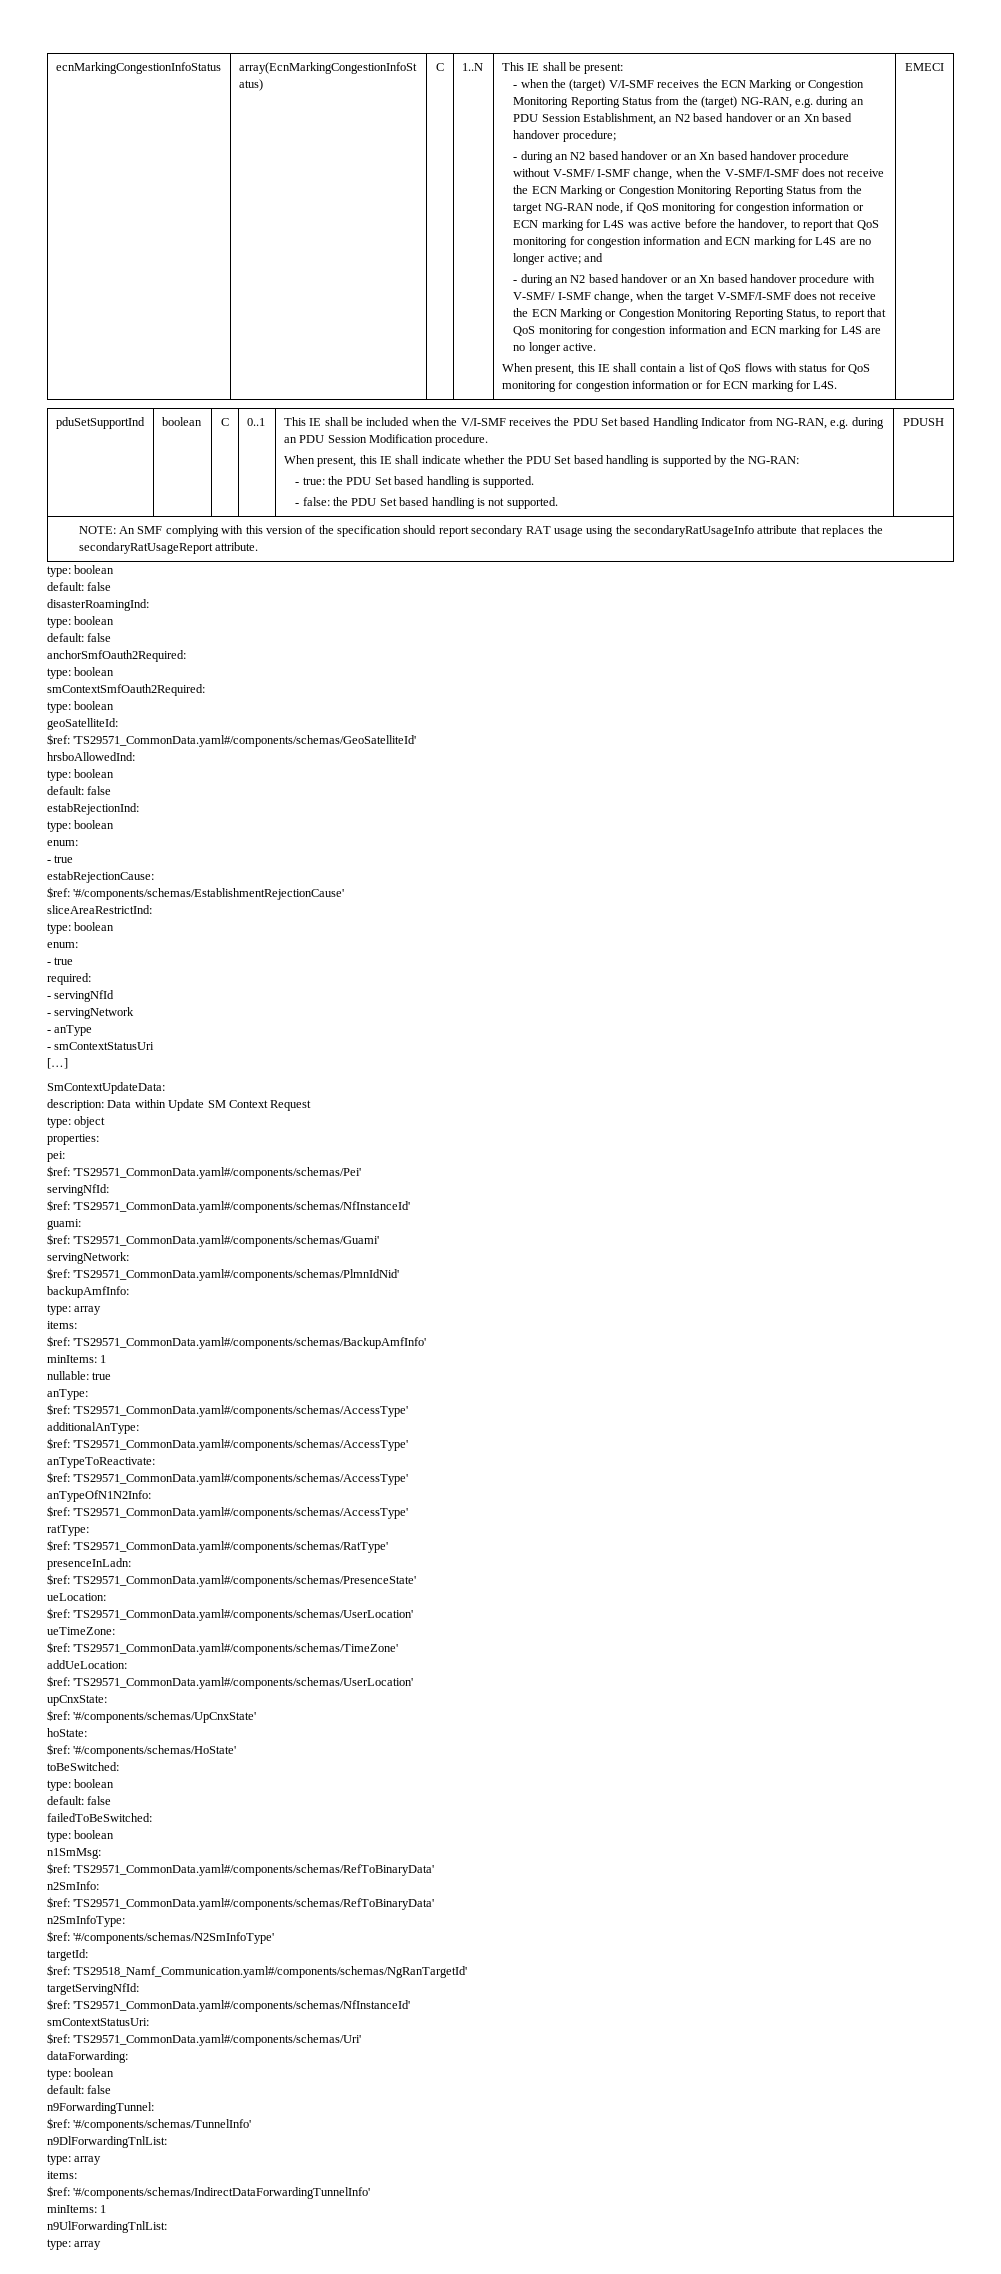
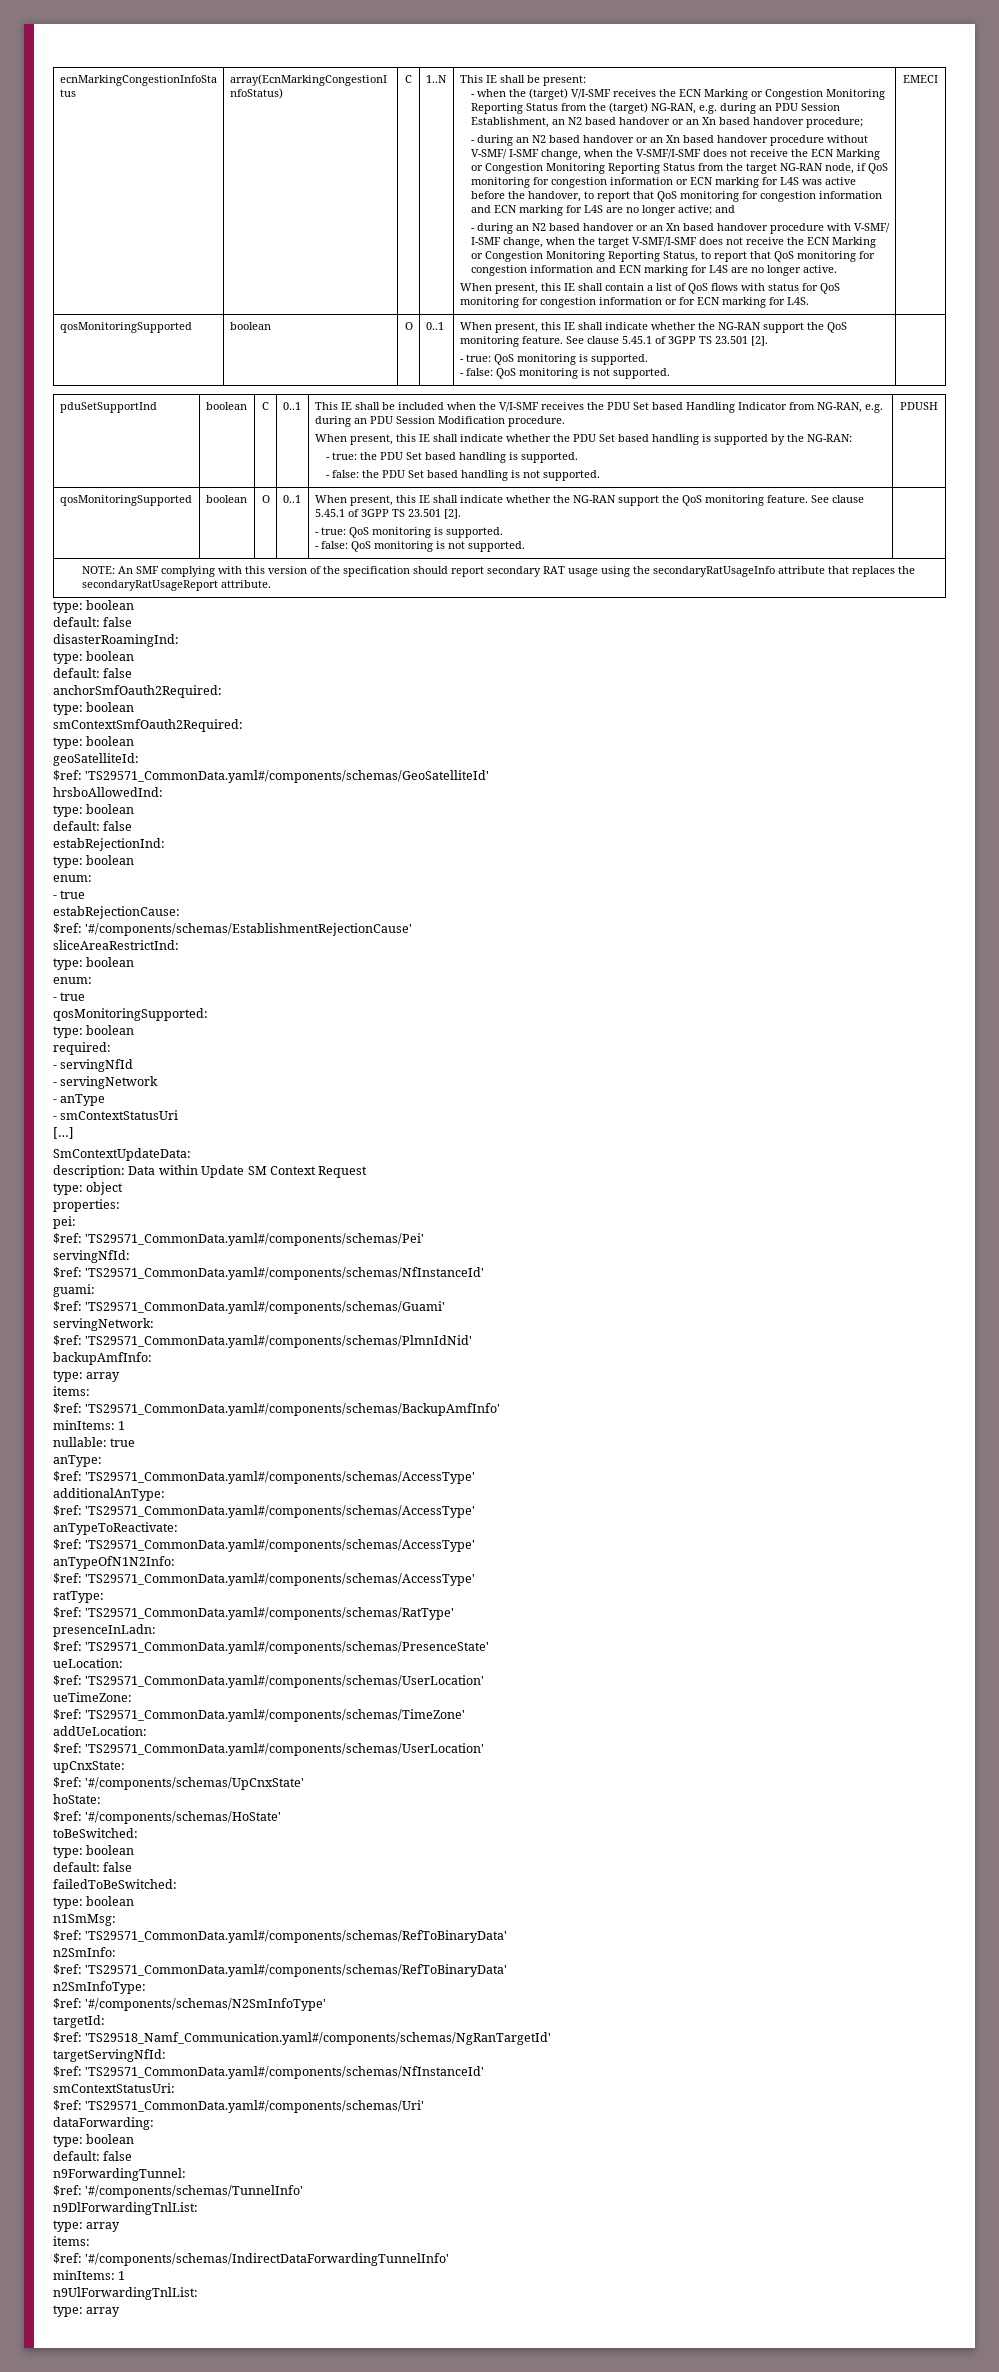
  EMECI
+ qosMonitoringSupported | boolean | O | 0..1 | When present, this IE shall indicate whether the NG-RAN support the QoS monitoring feature. See clause 5.45.1 of 3GPP TS 23.501 [2].
+ - true: QoS monitoring is supported.
+ - false: QoS monitoring is not supported. |
  PDUSH
+ qosMonitoringSupported | boolean | O | 0..1 | When present, this IE shall indicate whether the NG-RAN support the QoS monitoring feature. See clause 5.45.1 of 3GPP TS 23.501 [2].
+ - true: QoS monitoring is supported.
+ - false: QoS monitoring is not supported. |
+ qosMonitoringSupported:
+ type: boolean

